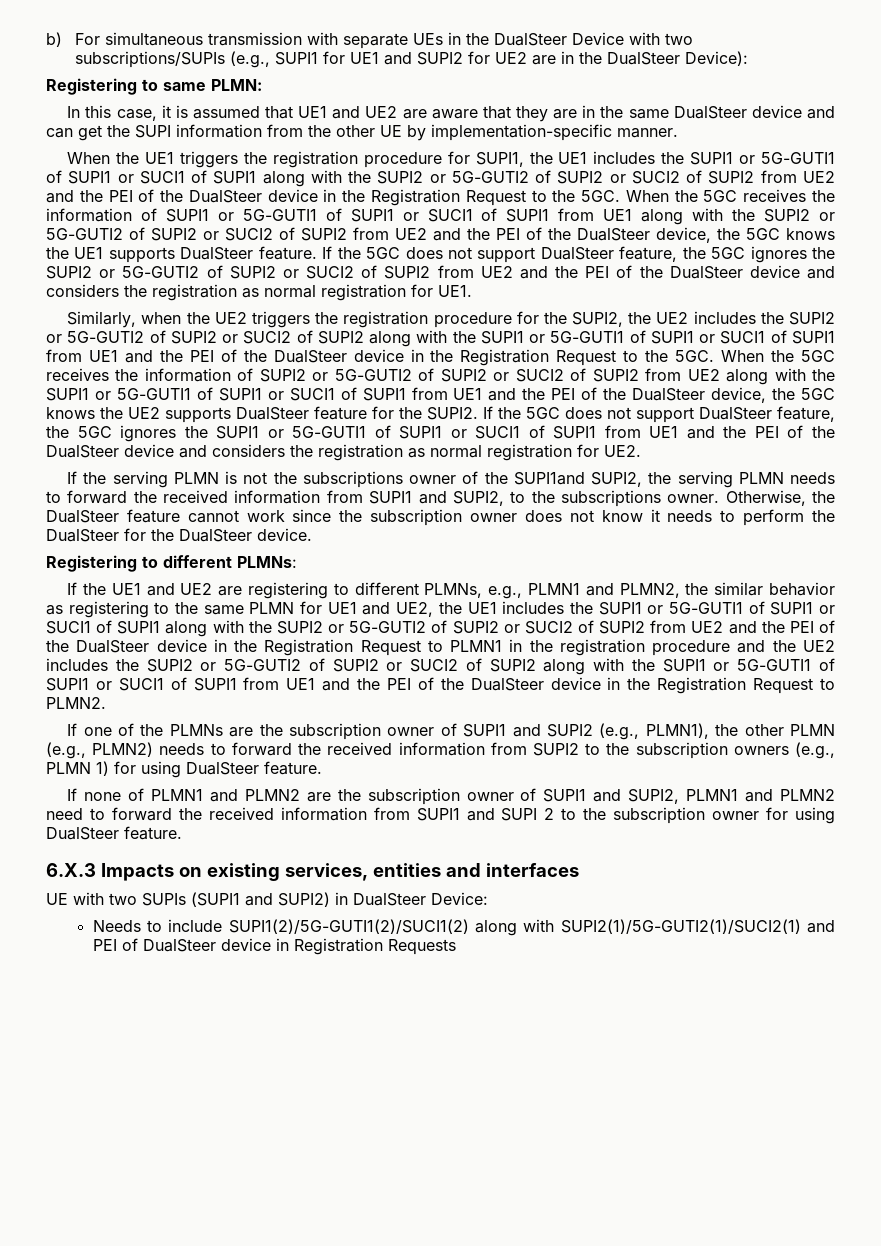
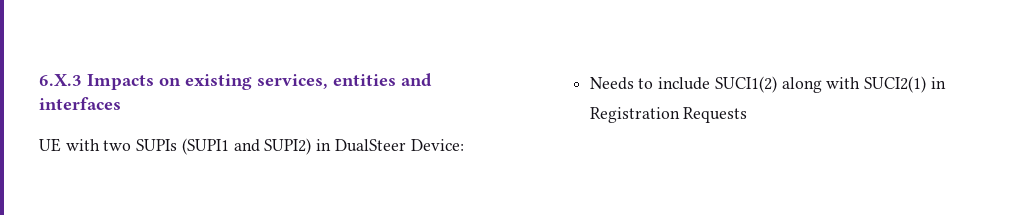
- b) For simultaneous transmission with separate UEs in the DualSteer Device with two subscriptions/SUPIs (e.g., SUPI1 for UE1 and SUPI2 for UE2 are in the DualSteer Device):
- Registering to same PLMN:
- In this case, it is assumed that UE1 and UE2 are aware that they are in the same DualSteer device and can get the SUPI information from the other UE by implementation-specific manner.
- When the UE1 triggers the registration procedure for SUPI1, the UE1 includes the SUPI1 or 5G-GUTI1 of SUPI1 or SUCI1 of SUPI1 along with the SUPI2 or 5G-GUTI2 of SUPI2 or SUCI2 of SUPI2 from UE2 and the PEI of the DualSteer device in the Registration Request to the 5GC. When the 5GC receives the information of SUPI1 or 5G-GUTI1 of SUPI1 or SUCI1 of SUPI1 from UE1 along with the SUPI2 or 5G-GUTI2 of SUPI2 or SUCI2 of SUPI2 from UE2 and the PEI of the DualSteer device, the 5GC knows the UE1 supports DualSteer feature. If the 5GC does not support DualSteer feature, the 5GC ignores the SUPI2 or 5G-GUTI2 of SUPI2 or SUCI2 of SUPI2 from UE2 and the PEI of the DualSteer device and considers the registration as normal registration for UE1.
- Similarly, when the UE2 triggers the registration procedure for the SUPI2, the UE2 includes the SUPI2 or 5G-GUTI2 of SUPI2 or SUCI2 of SUPI2 along with the SUPI1 or 5G-GUTI1 of SUPI1 or SUCI1 of SUPI1 from UE1 and the PEI of the DualSteer device in the Registration Request to the 5GC. When the 5GC receives the information of SUPI2 or 5G-GUTI2 of SUPI2 or SUCI2 of SUPI2 from UE2 along with the SUPI1 or 5G-GUTI1 of SUPI1 or SUCI1 of SUPI1 from UE1 and the PEI of the DualSteer device, the 5GC knows the UE2 supports DualSteer feature for the SUPI2. If the 5GC does not support DualSteer feature, the 5GC ignores the SUPI1 or 5G-GUTI1 of SUPI1 or SUCI1 of SUPI1 from UE1 and the PEI of the DualSteer device and considers the registration as normal registration for UE2.
- If the serving PLMN is not the subscriptions owner of the SUPI1and SUPI2, the serving PLMN needs to forward the received information from SUPI1 and SUPI2, to the subscriptions owner. Otherwise, the DualSteer feature cannot work since the subscription owner does not know it needs to perform the DualSteer for the DualSteer device.
- Registering to different PLMNs:
- If the UE1 and UE2 are registering to different PLMNs, e.g., PLMN1 and PLMN2, the similar behavior as registering to the same PLMN for UE1 and UE2, the UE1 includes the SUPI1 or 5G-GUTI1 of SUPI1 or SUCI1 of SUPI1 along with the SUPI2 or 5G-GUTI2 of SUPI2 or SUCI2 of SUPI2 from UE2 and the PEI of the DualSteer device in the Registration Request to PLMN1 in the registration procedure and the UE2 includes the SUPI2 or 5G-GUTI2 of SUPI2 or SUCI2 of SUPI2 along with the SUPI1 or 5G-GUTI1 of SUPI1 or SUCI1 of SUPI1 from UE1 and the PEI of the DualSteer device in the Registration Request to PLMN2.
- If one of the PLMNs are the subscription owner of SUPI1 and SUPI2 (e.g., PLMN1), the other PLMN (e.g., PLMN2) needs to forward the received information from SUPI2 to the subscription owners (e.g., PLMN 1) for using DualSteer feature.
- If none of PLMN1 and PLMN2 are the subscription owner of SUPI1 and SUPI2, PLMN1 and PLMN2 need to forward the received information from SUPI1 and SUPI 2 to the subscription owner for using DualSteer feature.
- Needs to include SUPI1(2)/5G-GUTI1(2)/SUCI1(2) along with SUPI2(1)/5G-GUTI2(1)/SUCI2(1) and PEI of DualSteer device in Registration Requests
+ Needs to include SUCI1(2) along with SUCI2(1) in Registration Requests

